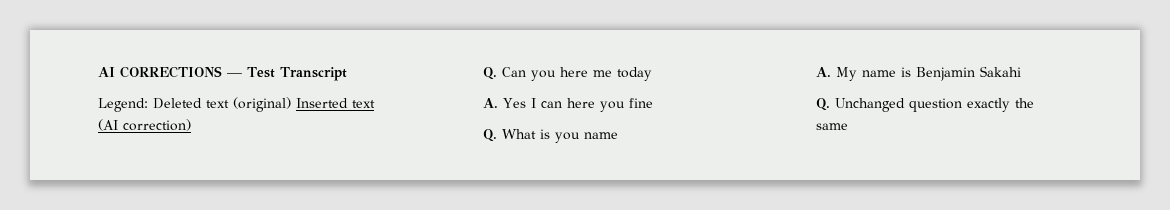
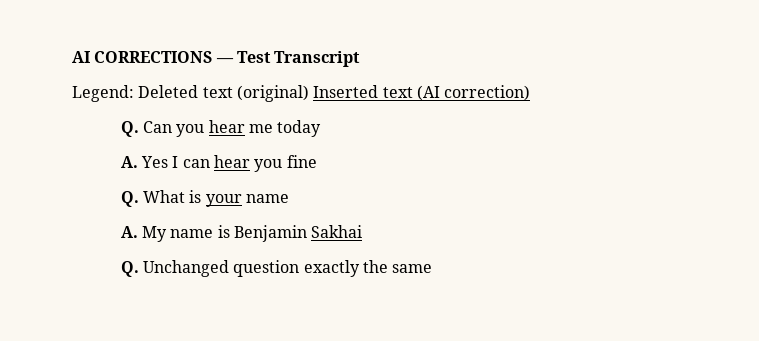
- Q. Can you here me today
+ Q. Can you hear me today
- A. Yes I can here you fine
+ A. Yes I can hear you fine
- Q. What is you name
+ Q. What is your name
- A. My name is Benjamin Sakahi
+ A. My name is Benjamin Sakhai

